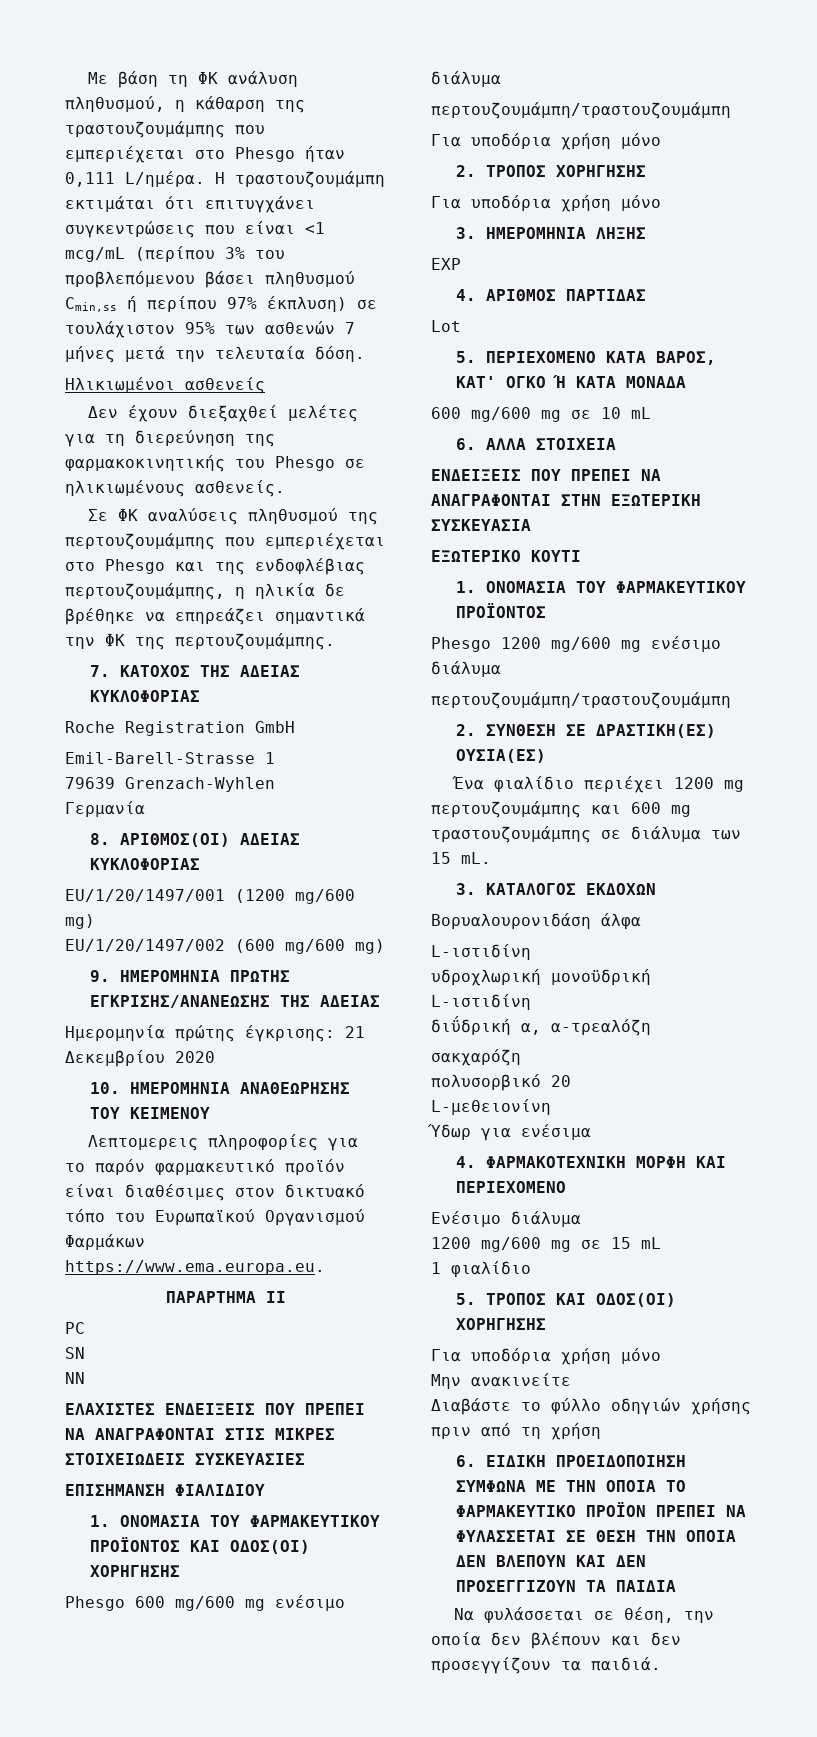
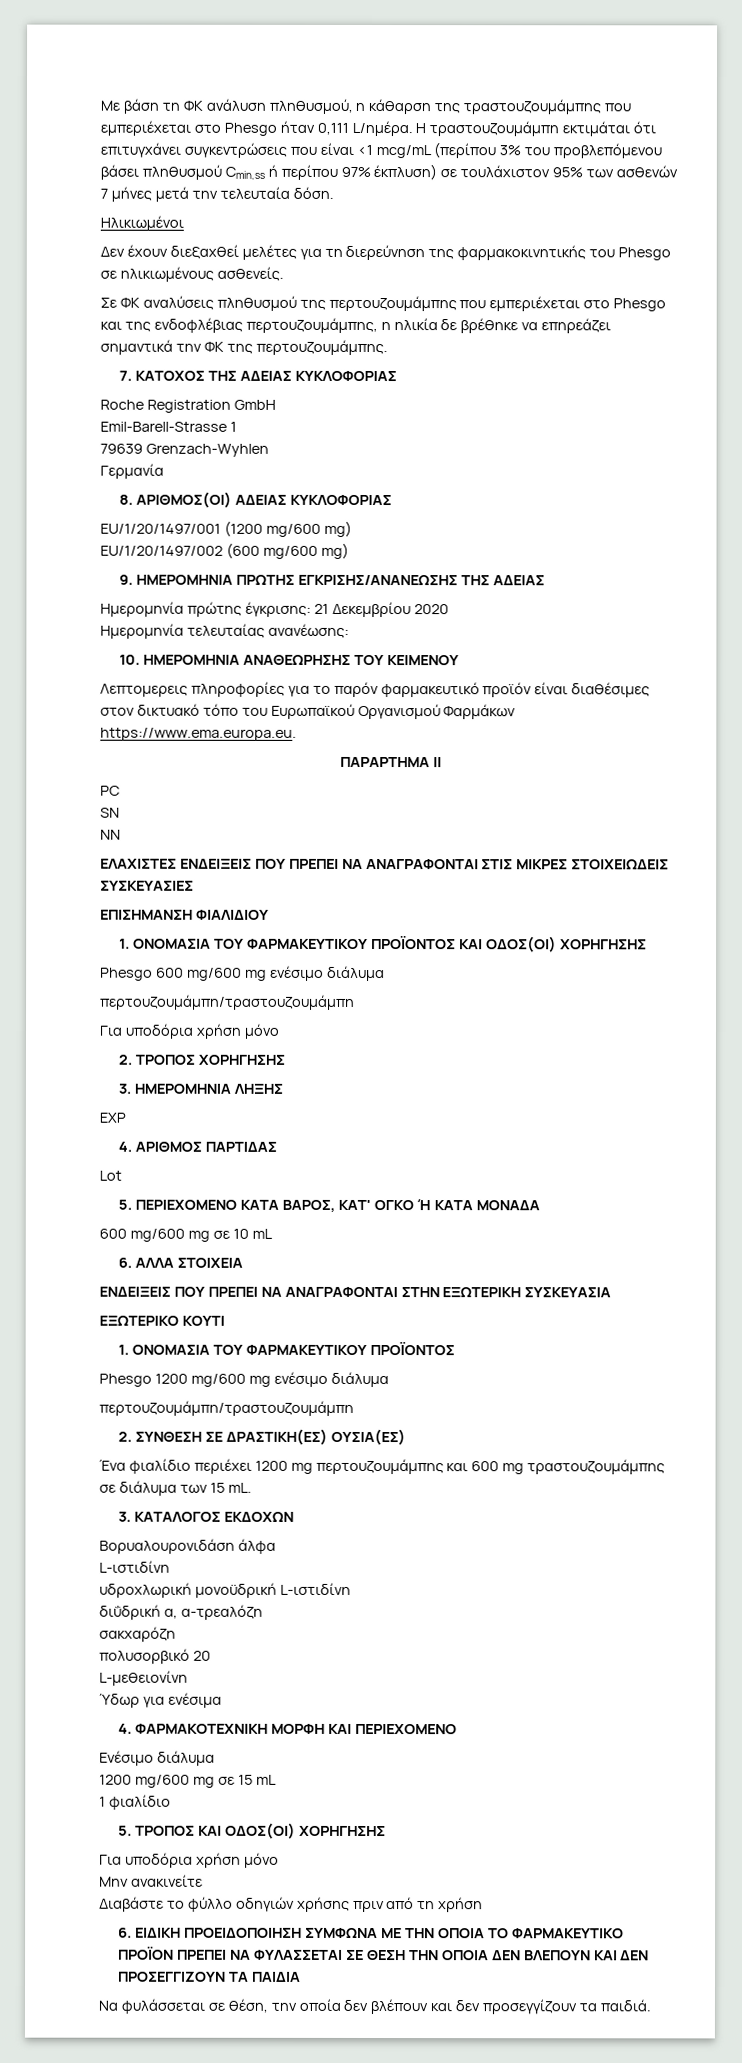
- Ηλικιωμένοι ασθενείς
+ Ηλικιωμένοι
+ Ημερομηνία τελευταίας ανανέωσης:
  2. ΤΡΟΠΟΣ ΧΟΡΗΓΗΣΗΣ
- Για υποδόρια χρήση μόνο

